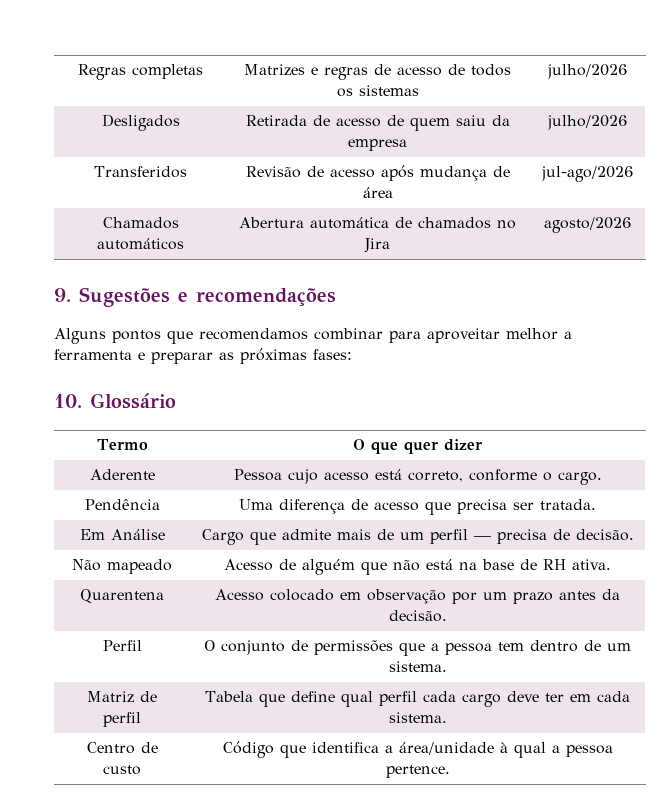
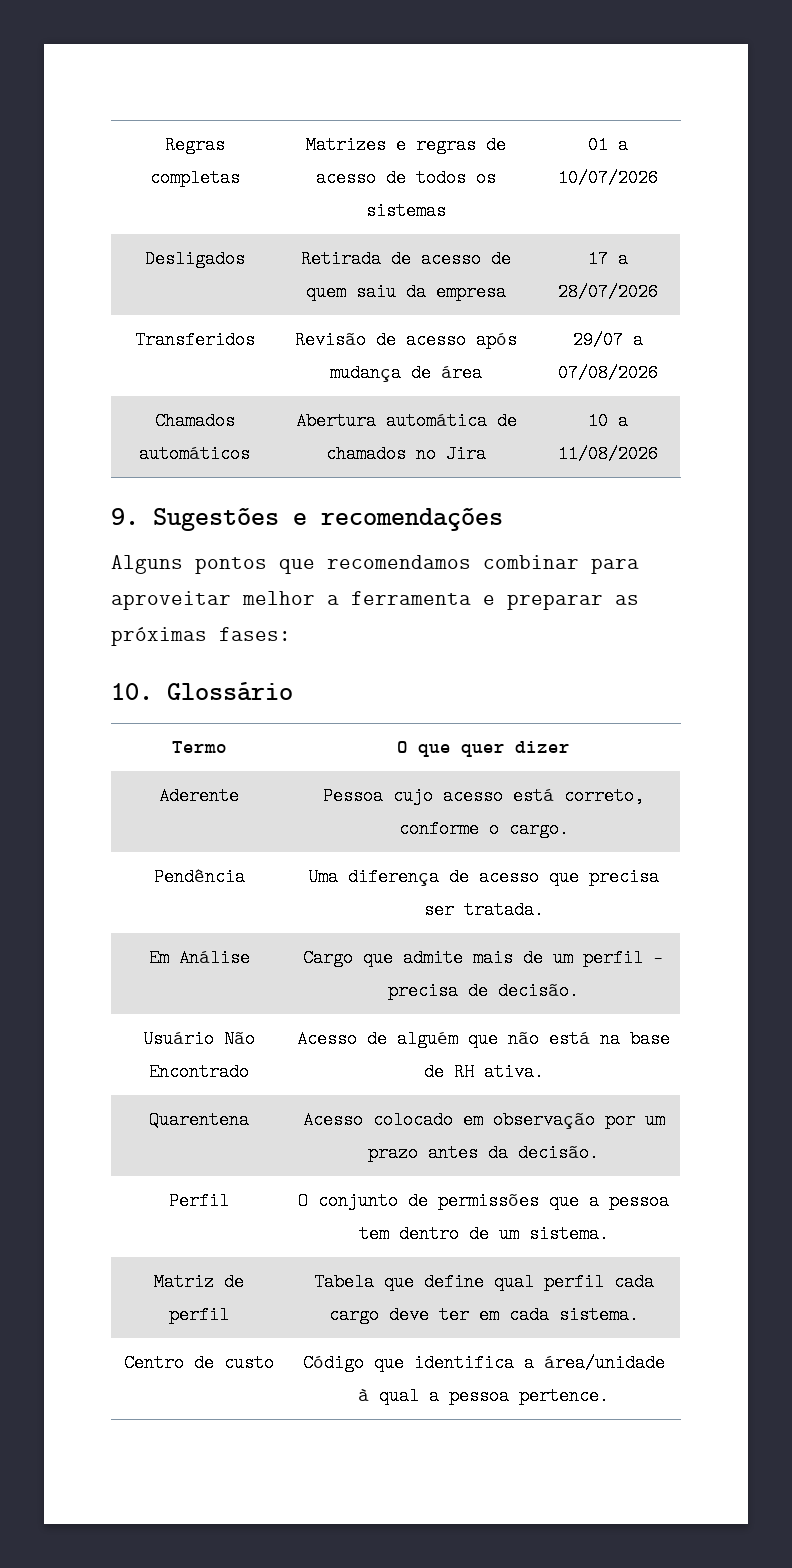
- Regras completas | Matrizes e regras de acesso de todos os sistemas | julho/2026
+ Regras completas | Matrizes e regras de acesso de todos os sistemas | 01 a 10/07/2026
- Desligados | Retirada de acesso de quem saiu da empresa | julho/2026
+ Desligados | Retirada de acesso de quem saiu da empresa | 17 a 28/07/2026
- Transferidos | Revisão de acesso após mudança de área | jul-ago/2026
+ Transferidos | Revisão de acesso após mudança de área | 29/07 a 07/08/2026
- Chamados automáticos | Abertura automática de chamados no Jira | agosto/2026
+ Chamados automáticos | Abertura automática de chamados no Jira | 10 a 11/08/2026
- Não mapeado | Acesso de alguém que não está na base de RH ativa.
+ Usuário Não Encontrado | Acesso de alguém que não está na base de RH ativa.

